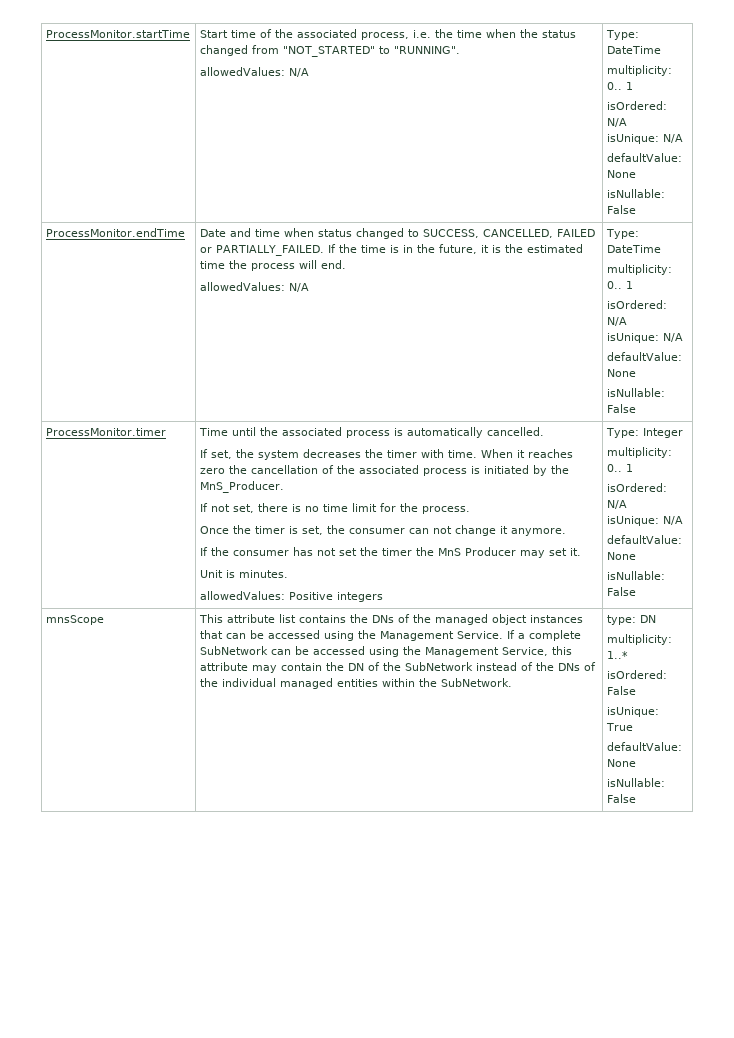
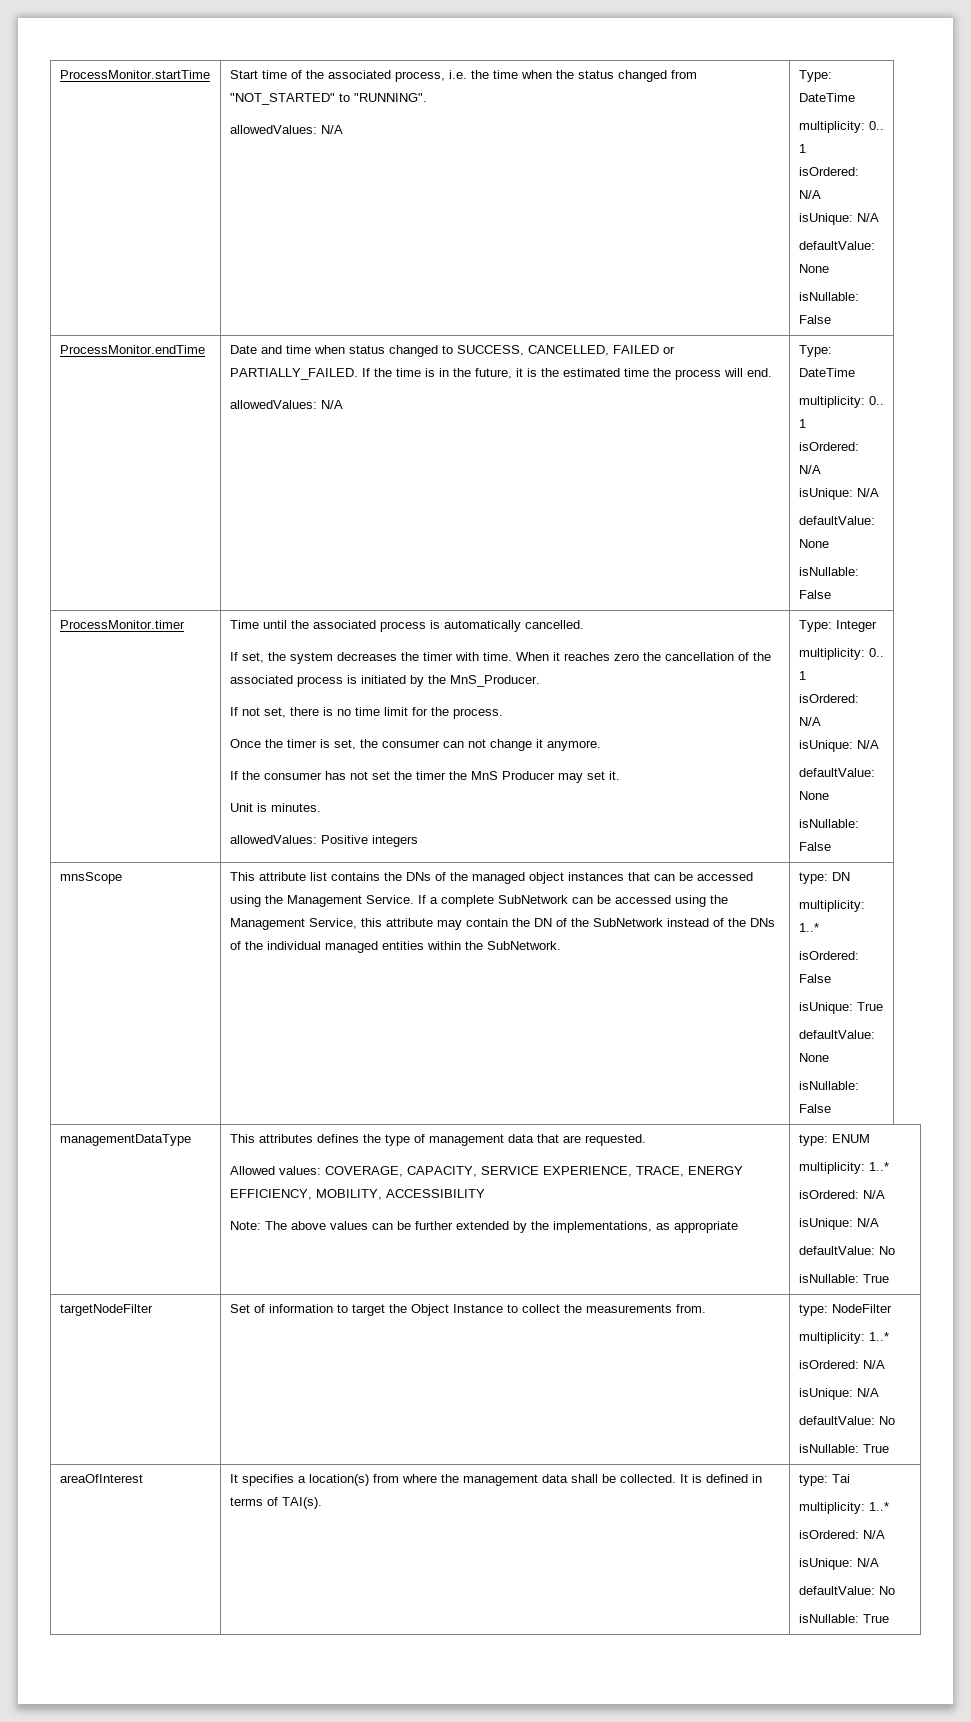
+ managementDataType | This attributes defines the type of management data that are requested.
+ Allowed values: COVERAGE, CAPACITY, SERVICE EXPERIENCE, TRACE, ENERGY EFFICIENCY, MOBILITY, ACCESSIBILITY
+ Note: The above values can be further extended by the implementations, as appropriate | type: ENUM
+ multiplicity: 1..*
+ isOrdered: N/A
+ isUnique: N/A
+ defaultValue: No
+ isNullable: True
+ targetNodeFilter | Set of information to target the Object Instance to collect the measurements from. | type: NodeFilter
+ multiplicity: 1..*
+ isOrdered: N/A
+ isUnique: N/A
+ defaultValue: No
+ isNullable: True
+ areaOfInterest | It specifies a location(s) from where the management data shall be collected. It is defined in terms of TAI(s). | type: Tai
+ multiplicity: 1..*
+ isOrdered: N/A
+ isUnique: N/A
+ defaultValue: No
+ isNullable: True

